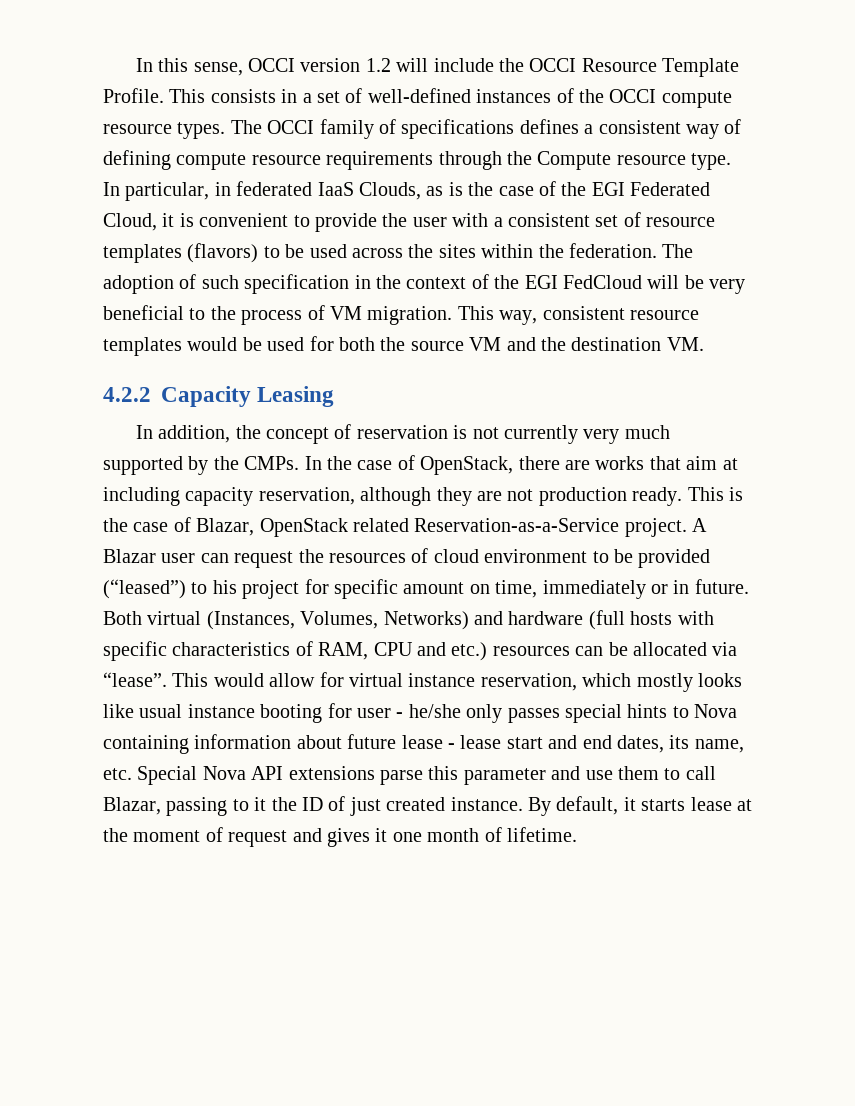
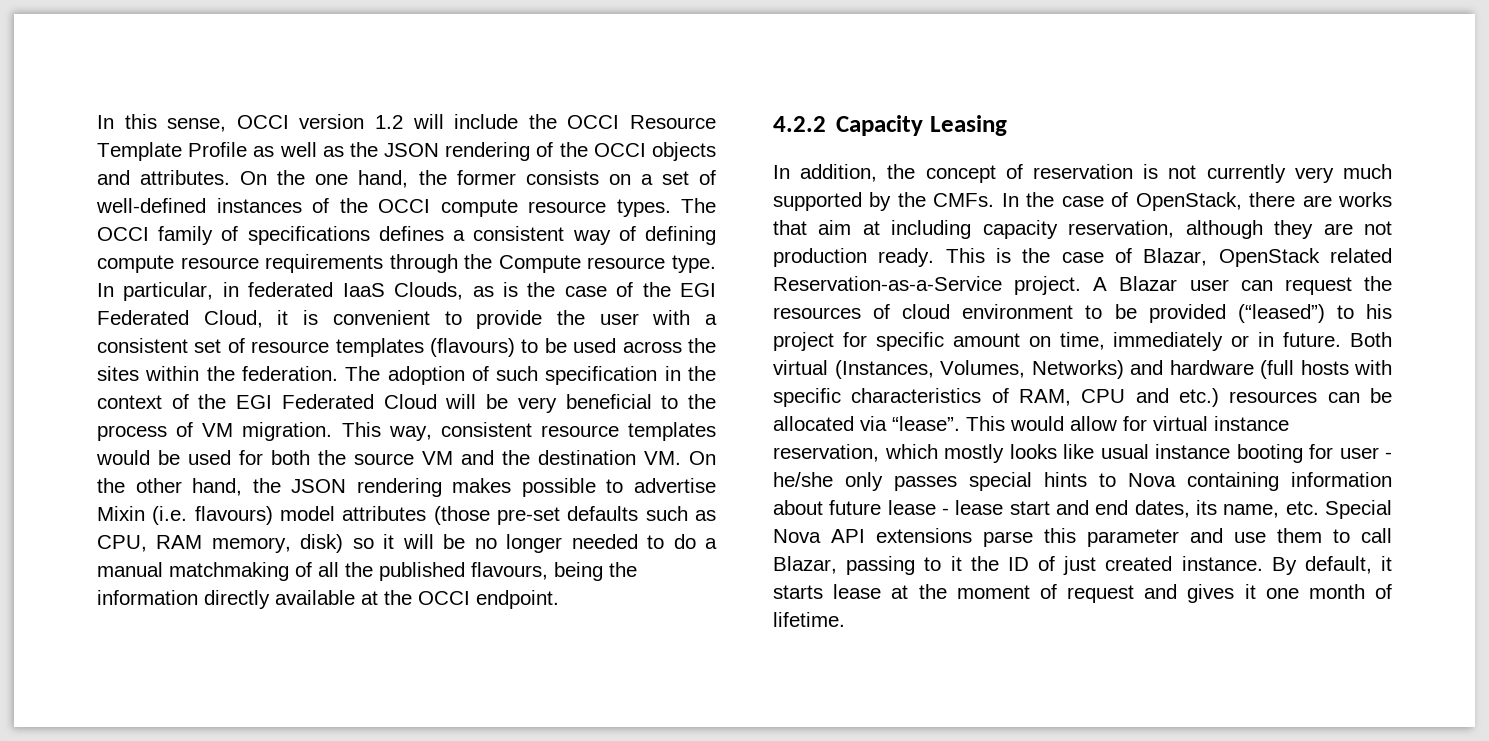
- In this sense, OCCI version 1.2 will include the OCCI Resource Template Profile. This consists in a set of well-defined instances of the OCCI compute resource types.
+ In this sense, OCCI version 1.2 will include the OCCI Resource Template Profile as well as the JSON rendering of the OCCI objects and attributes. On the one hand, the former consists on a set of well-defined instances of the OCCI compute resource types.
- In particular, in federated IaaS Clouds, as is the case of the EGI Federated Cloud, it is convenient to provide the user with a consistent set of resource templates (flavors) to be used across the sites within the federation.
+ In particular, in federated IaaS Clouds, as is the case of the EGI Federated Cloud, it is convenient to provide the user with a consistent set of resource templates (flavours) to be used across the sites within the federation.
- The adoption of such specification in the context of the EGI FedCloud will be very beneficial to the process of VM migration.
+ The adoption of such specification in the context of the EGI Federated Cloud will be very beneficial to the process of VM migration.
- This way, consistent resource templates would be used for both the source VM and the destination VM.
+ This way, consistent resource templates would be used for both the source VM and the destination VM. On the other hand, the JSON rendering makes possible to advertise Mixin (i.e. flavours) model attributes (those pre-set defaults such as CPU, RAM memory, disk) so it will be no longer needed to do a manual matchmaking of all the published flavours, being the information directly available at the OCCI endpoint.
- In addition, the concept of reservation is not currently very much supported by the CMPs.
+ In addition, the concept of reservation is not currently very much supported by the CMFs.

